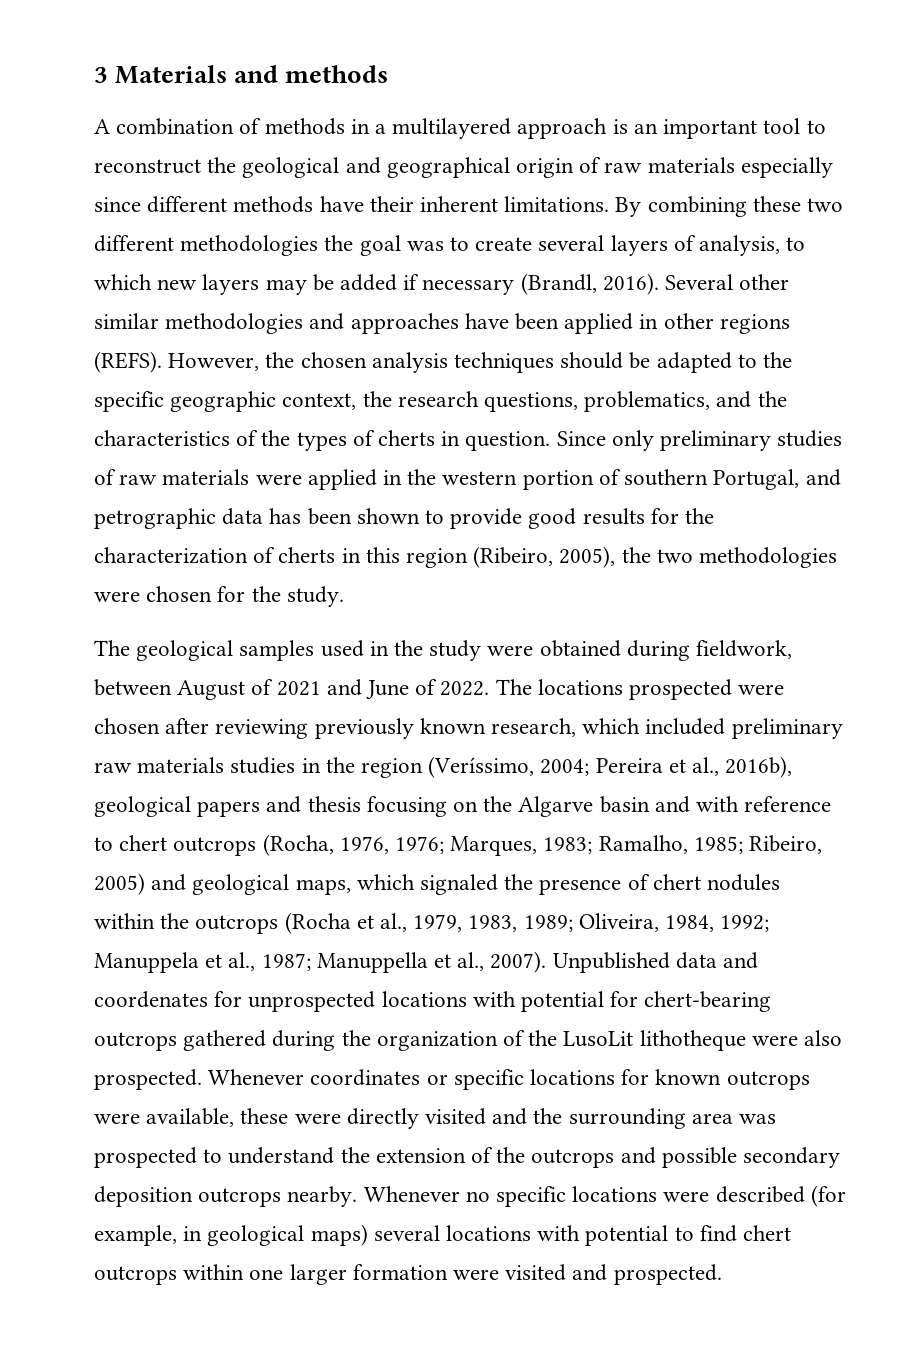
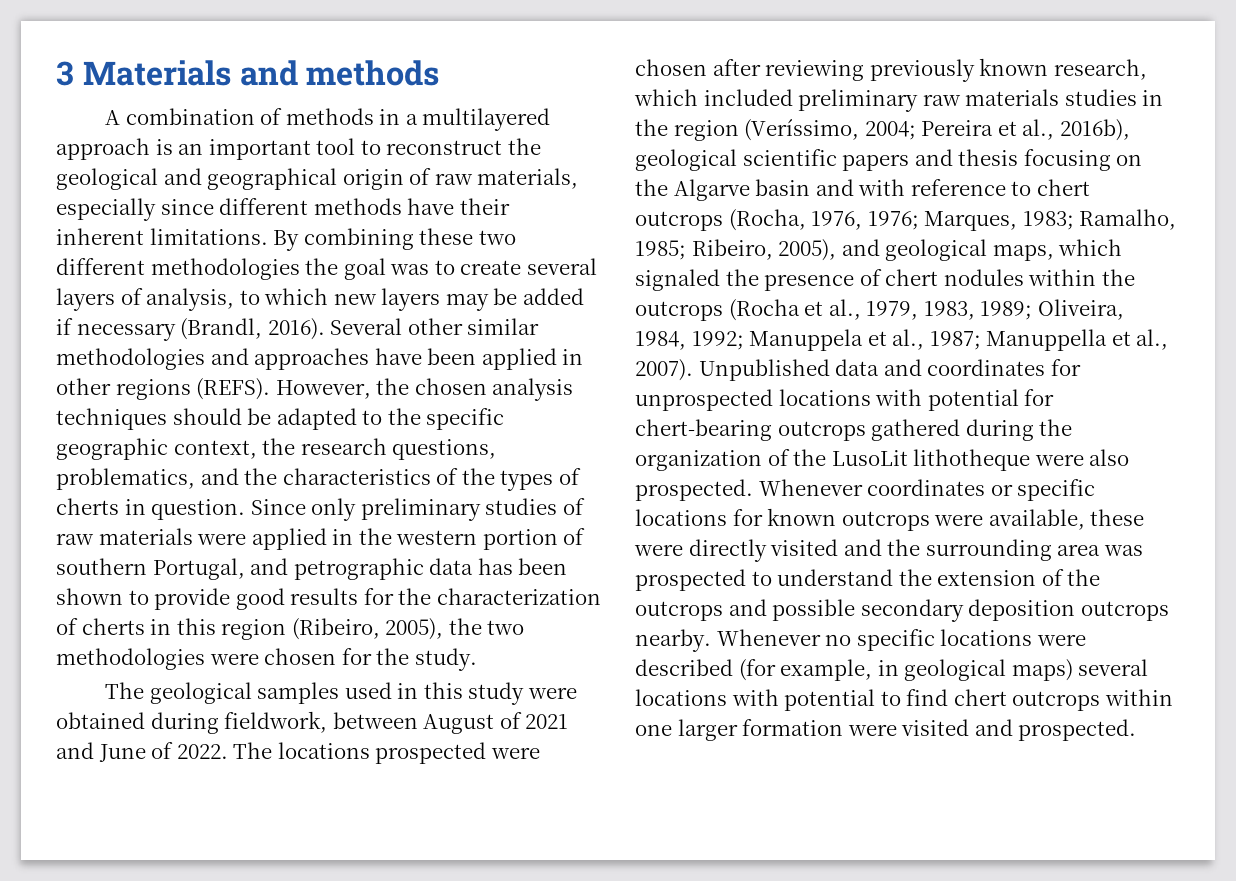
- A combination of methods in a multilayered approach is an important tool to reconstruct the geological and geographical origin of raw materials especially since different methods have their inherent limitations.
+ A combination of methods in a multilayered approach is an important tool to reconstruct the geological and geographical origin of raw materials, especially since different methods have their inherent limitations.
- The geological samples used in the study were obtained during fieldwork, between August of 2021 and June of 2022.
+ The geological samples used in this study were obtained during fieldwork, between August of 2021 and June of 2022.
- Pereira et al., 2016b), geological papers and thesis focusing on the Algarve basin and with reference to chert outcrops (Rocha, 1976, 1976;
+ Pereira et al., 2016b), geological scientific papers and thesis focusing on the Algarve basin and with reference to chert outcrops (Rocha, 1976, 1976;
- Ribeiro, 2005) and geological maps, which signaled the presence of chert nodules within the outcrops (Rocha et al., 1979, 1983, 1989;
+ Ribeiro, 2005), and geological maps, which signaled the presence of chert nodules within the outcrops (Rocha et al., 1979, 1983, 1989;
- Unpublished data and coordenates for unprospected locations with potential for chert-bearing outcrops gathered during the organization of the LusoLit lithotheque were also prospected.
+ Unpublished data and coordinates for unprospected locations with potential for chert-bearing outcrops gathered during the organization of the LusoLit lithotheque were also prospected.

